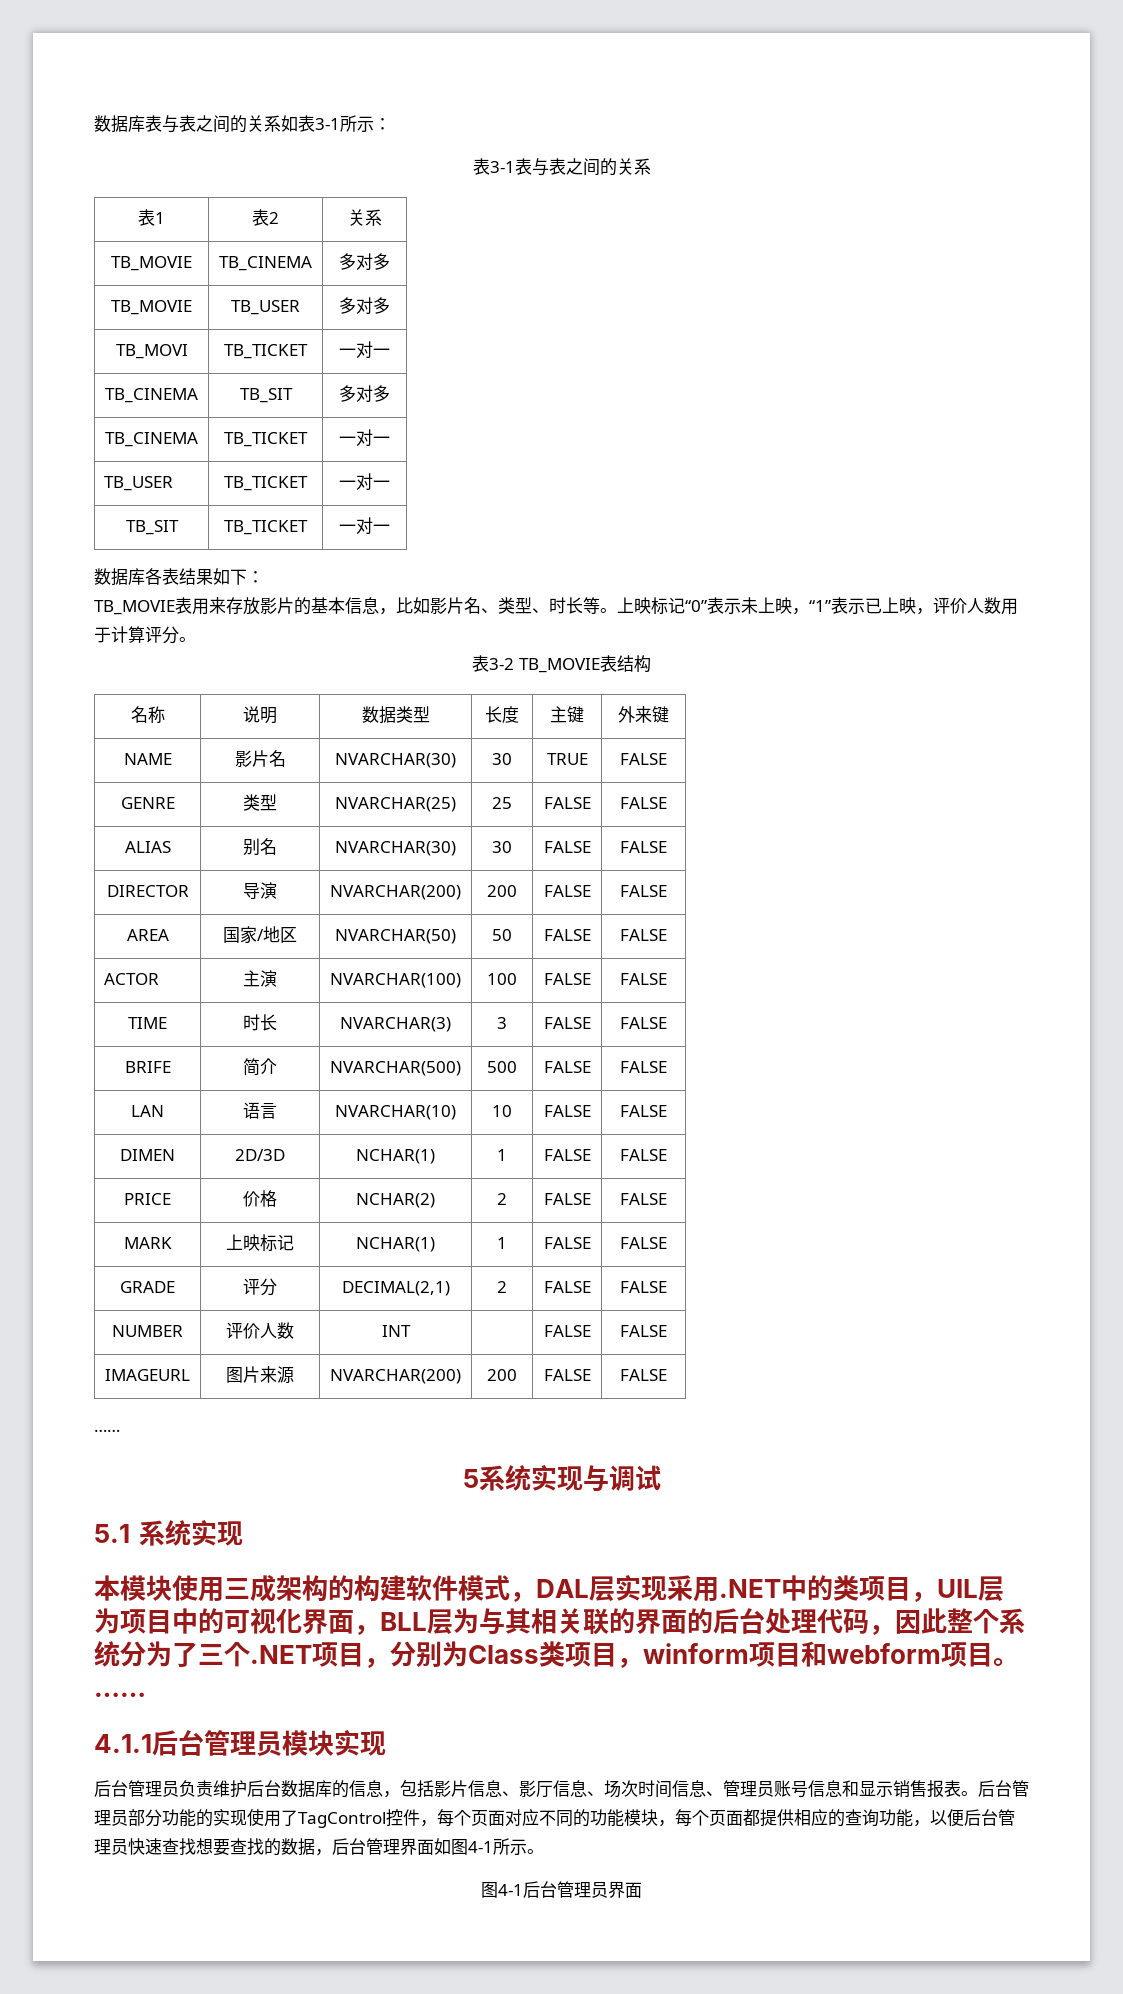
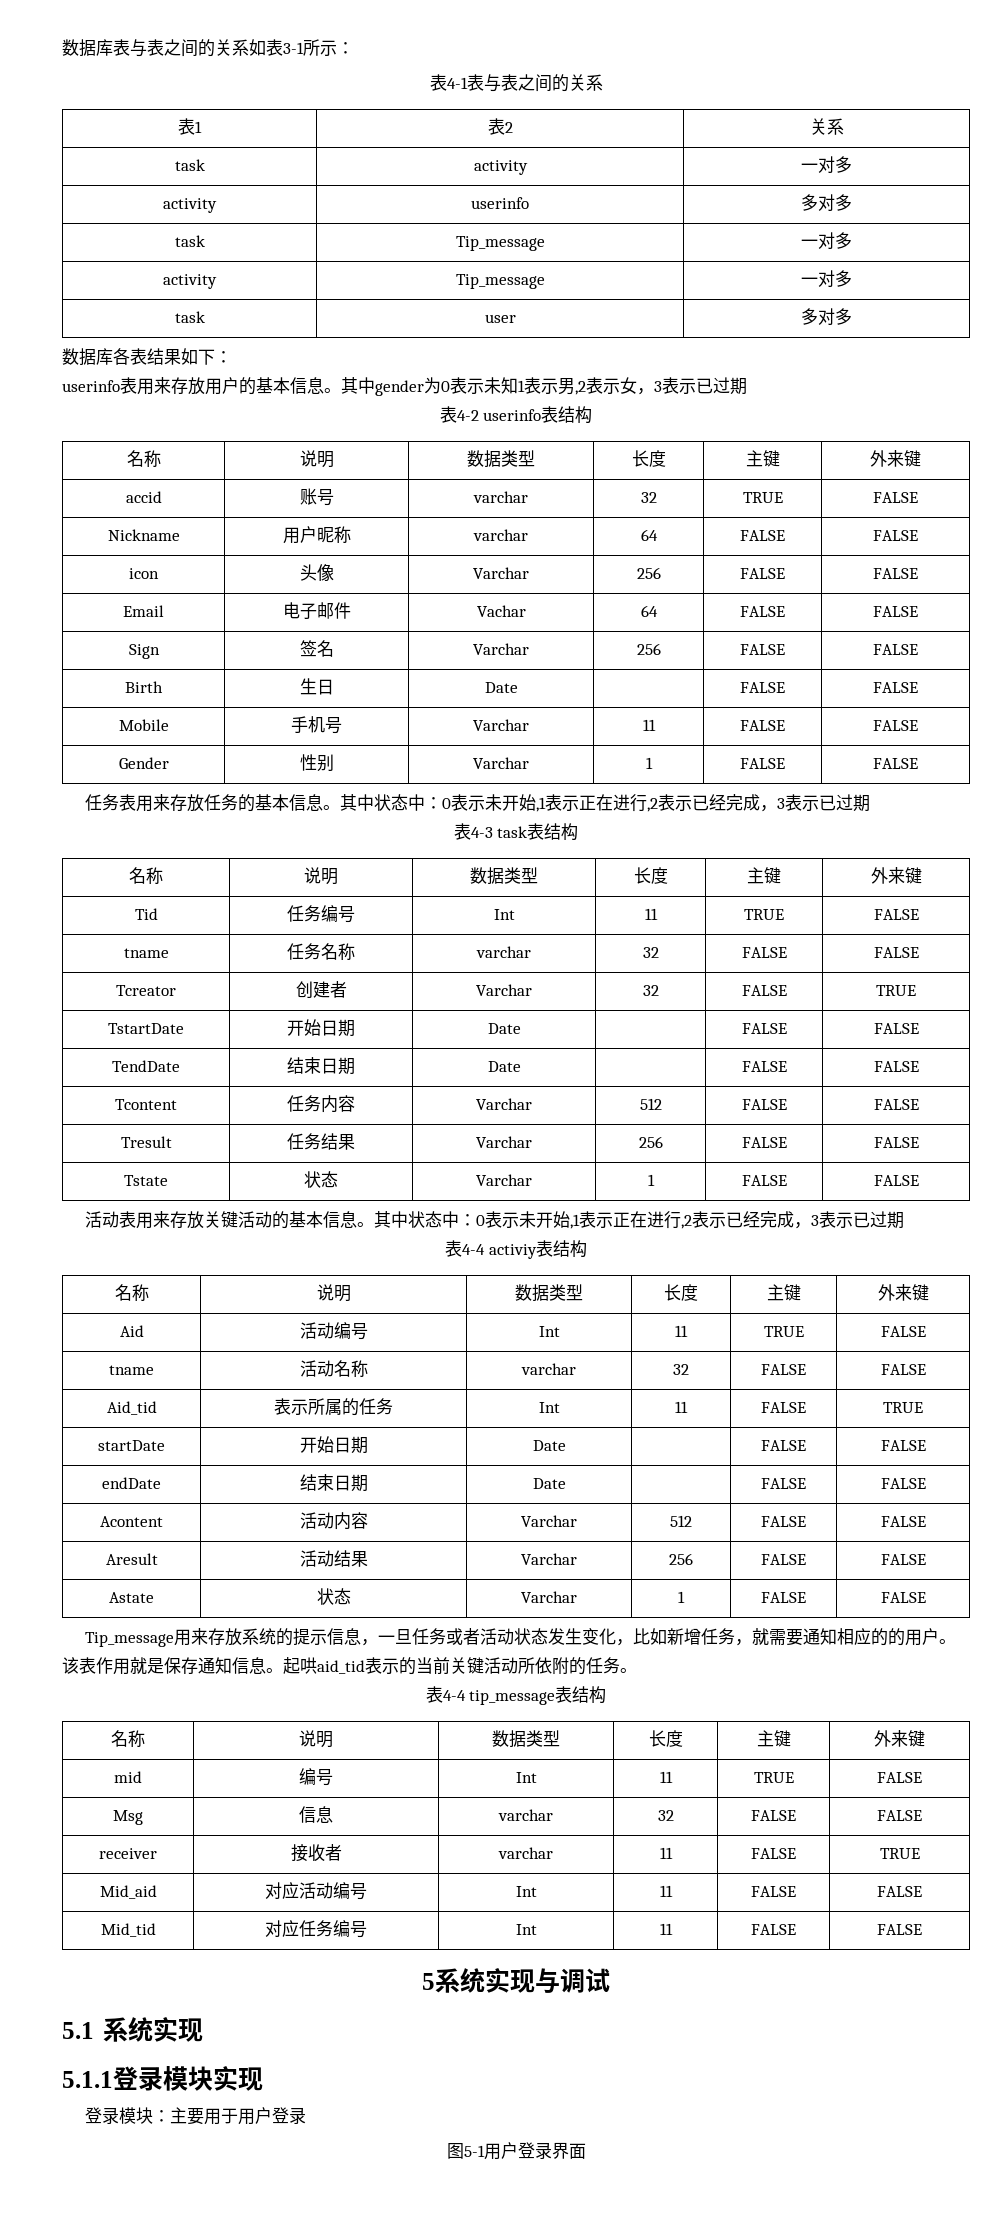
- 表3-1表与表之间的关系
+ 表4-1表与表之间的关系
- TB_MOVIE | TB_CINEMA | 多对多
- TB_MOVIE | TB_USER | 多对多
- TB_MOVI | TB_TICKET | 一对一
- TB_CINEMA | TB_SIT | 多对多
- TB_CINEMA | TB_TICKET | 一对一
- TB_USER | TB_TICKET | 一对一
- TB_SIT | TB_TICKET | 一对一
+ task | activity | 一对多
+ activity | userinfo | 多对多
+ task | Tip_message | 一对多
+ activity | Tip_message | 一对多
+ task | user | 多对多
- TB_MOVIE表用来存放影片的基本信息，比如影片名、类型、时长等。上映标记“0”表示未上映，“1”表示已上映，评价人数用于计算评分。
- 表3-2 TB_MOVIE表结构
+ userinfo表用来存放用户的基本信息。其中gender为0表示未知1表示男,2表示女，3表示已过期
+ 表4-2 userinfo表结构
  名称 | 说明 | 数据类型 | 长度 | 主键 | 外来键
- NAME | 影片名 | NVARCHAR(30) | 30 | TRUE | FALSE
- GENRE | 类型 | NVARCHAR(25) | 25 | FALSE | FALSE
- ALIAS | 别名 | NVARCHAR(30) | 30 | FALSE | FALSE
- DIRECTOR | 导演 | NVARCHAR(200) | 200 | FALSE | FALSE
- AREA | 国家/地区 | NVARCHAR(50) | 50 | FALSE | FALSE
- ACTOR | 主演 | NVARCHAR(100) | 100 | FALSE | FALSE
- TIME | 时长 | NVARCHAR(3) | 3 | FALSE | FALSE
- BRIFE | 简介 | NVARCHAR(500) | 500 | FALSE | FALSE
- LAN | 语言 | NVARCHAR(10) | 10 | FALSE | FALSE
- DIMEN | 2D/3D | NCHAR(1) | 1 | FALSE | FALSE
- PRICE | 价格 | NCHAR(2) | 2 | FALSE | FALSE
- MARK | 上映标记 | NCHAR(1) | 1 | FALSE | FALSE
- GRADE | 评分 | DECIMAL(2,1) | 2 | FALSE | FALSE
- NUMBER | 评价人数 | INT | | FALSE | FALSE
- IMAGEURL | 图片来源 | NVARCHAR(200) | 200 | FALSE | FALSE
- ……
+ accid | 账号 | varchar | 32 | TRUE | FALSE
+ Nickname | 用户昵称 | varchar | 64 | FALSE | FALSE
+ icon | 头像 | Varchar | 256 | FALSE | FALSE
+ Email | 电子邮件 | Vachar | 64 | FALSE | FALSE
+ Sign | 签名 | Varchar | 256 | FALSE | FALSE
+ Birth | 生日 | Date | | FALSE | FALSE
+ Mobile | 手机号 | Varchar | 11 | FALSE | FALSE
+ Gender | 性别 | Varchar | 1 | FALSE | FALSE
+ 任务表用来存放任务的基本信息。其中状态中：0表示未开始,1表示正在进行,2表示已经完成，3表示已过期
+ 表4-3 task表结构
+ 名称 | 说明 | 数据类型 | 长度 | 主键 | 外来键
+ Tid | 任务编号 | Int | 11 | TRUE | FALSE
+ tname | 任务名称 | varchar | 32 | FALSE | FALSE
+ Tcreator | 创建者 | Varchar | 32 | FALSE | TRUE
+ TstartDate | 开始日期 | Date | | FALSE | FALSE
+ TendDate | 结束日期 | Date | | FALSE | FALSE
+ Tcontent | 任务内容 | Varchar | 512 | FALSE | FALSE
+ Tresult | 任务结果 | Varchar | 256 | FALSE | FALSE
+ Tstate | 状态 | Varchar | 1 | FALSE | FALSE
+ 活动表用来存放关键活动的基本信息。其中状态中：0表示未开始,1表示正在进行,2表示已经完成，3表示已过期
+ 表4-4 activiy表结构
+ 名称 | 说明 | 数据类型 | 长度 | 主键 | 外来键
+ Aid | 活动编号 | Int | 11 | TRUE | FALSE
+ tname | 活动名称 | varchar | 32 | FALSE | FALSE
+ Aid_tid | 表示所属的任务 | Int | 11 | FALSE | TRUE
+ startDate | 开始日期 | Date | | FALSE | FALSE
+ endDate | 结束日期 | Date | | FALSE | FALSE
+ Acontent | 活动内容 | Varchar | 512 | FALSE | FALSE
+ Aresult | 活动结果 | Varchar | 256 | FALSE | FALSE
+ Astate | 状态 | Varchar | 1 | FALSE | FALSE
+ Tip_message用来存放系统的提示信息，一旦任务或者活动状态发生变化，比如新增任务，就需要通知相应的的用户。该表作用就是保存通知信息。起哄aid_tid表示的当前关键活动所依附的任务。
+ 表4-4 tip_message表结构
+ 名称 | 说明 | 数据类型 | 长度 | 主键 | 外来键
+ mid | 编号 | Int | 11 | TRUE | FALSE
+ Msg | 信息 | varchar | 32 | FALSE | FALSE
+ receiver | 接收者 | varchar | 11 | FALSE | TRUE
+ Mid_aid | 对应活动编号 | Int | 11 | FALSE | FALSE
+ Mid_tid | 对应任务编号 | Int | 11 | FALSE | FALSE
- 本模块使用三成架构的构建软件模式，DAL层实现采用.NET中的类项目，UIL层为项目中的可视化界面，BLL层为与其相关联的界面的后台处理代码，因此整个系统分为了三个.NET项目，分别为Class类项目，winform项目和webform项目。……
- 4.1.1后台管理员模块实现
- 后台管理员负责维护后台数据库的信息，包括影片信息、影厅信息、场次时间信息、管理员账号信息和显示销售报表。后台管理员部分功能的实现使用了TagControl控件，每个页面对应不同的功能模块，每个页面都提供相应的查询功能，以便后台管理员快速查找想要查找的数据，后台管理界面如图4-1所示。
- 图4-1后台管理员界面
+ 5.1.1登录模块实现
+ 登录模块：主要用于用户登录
+ 图5-1用户登录界面

